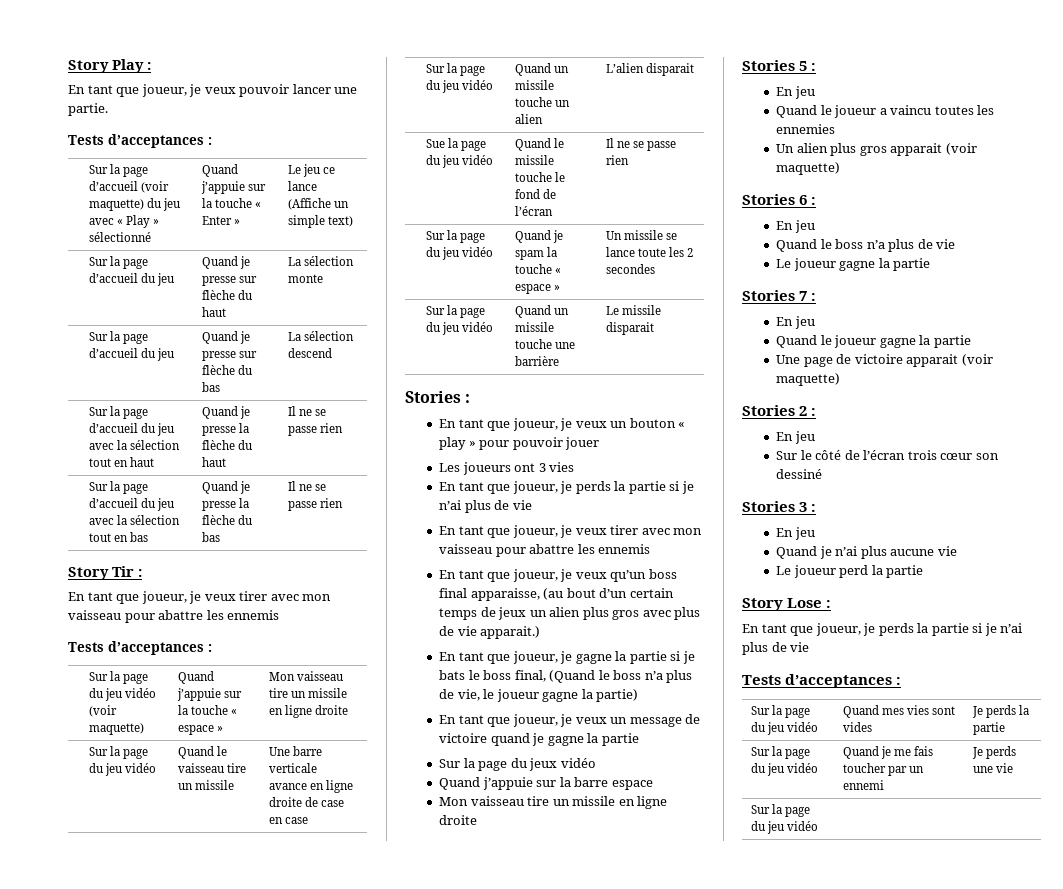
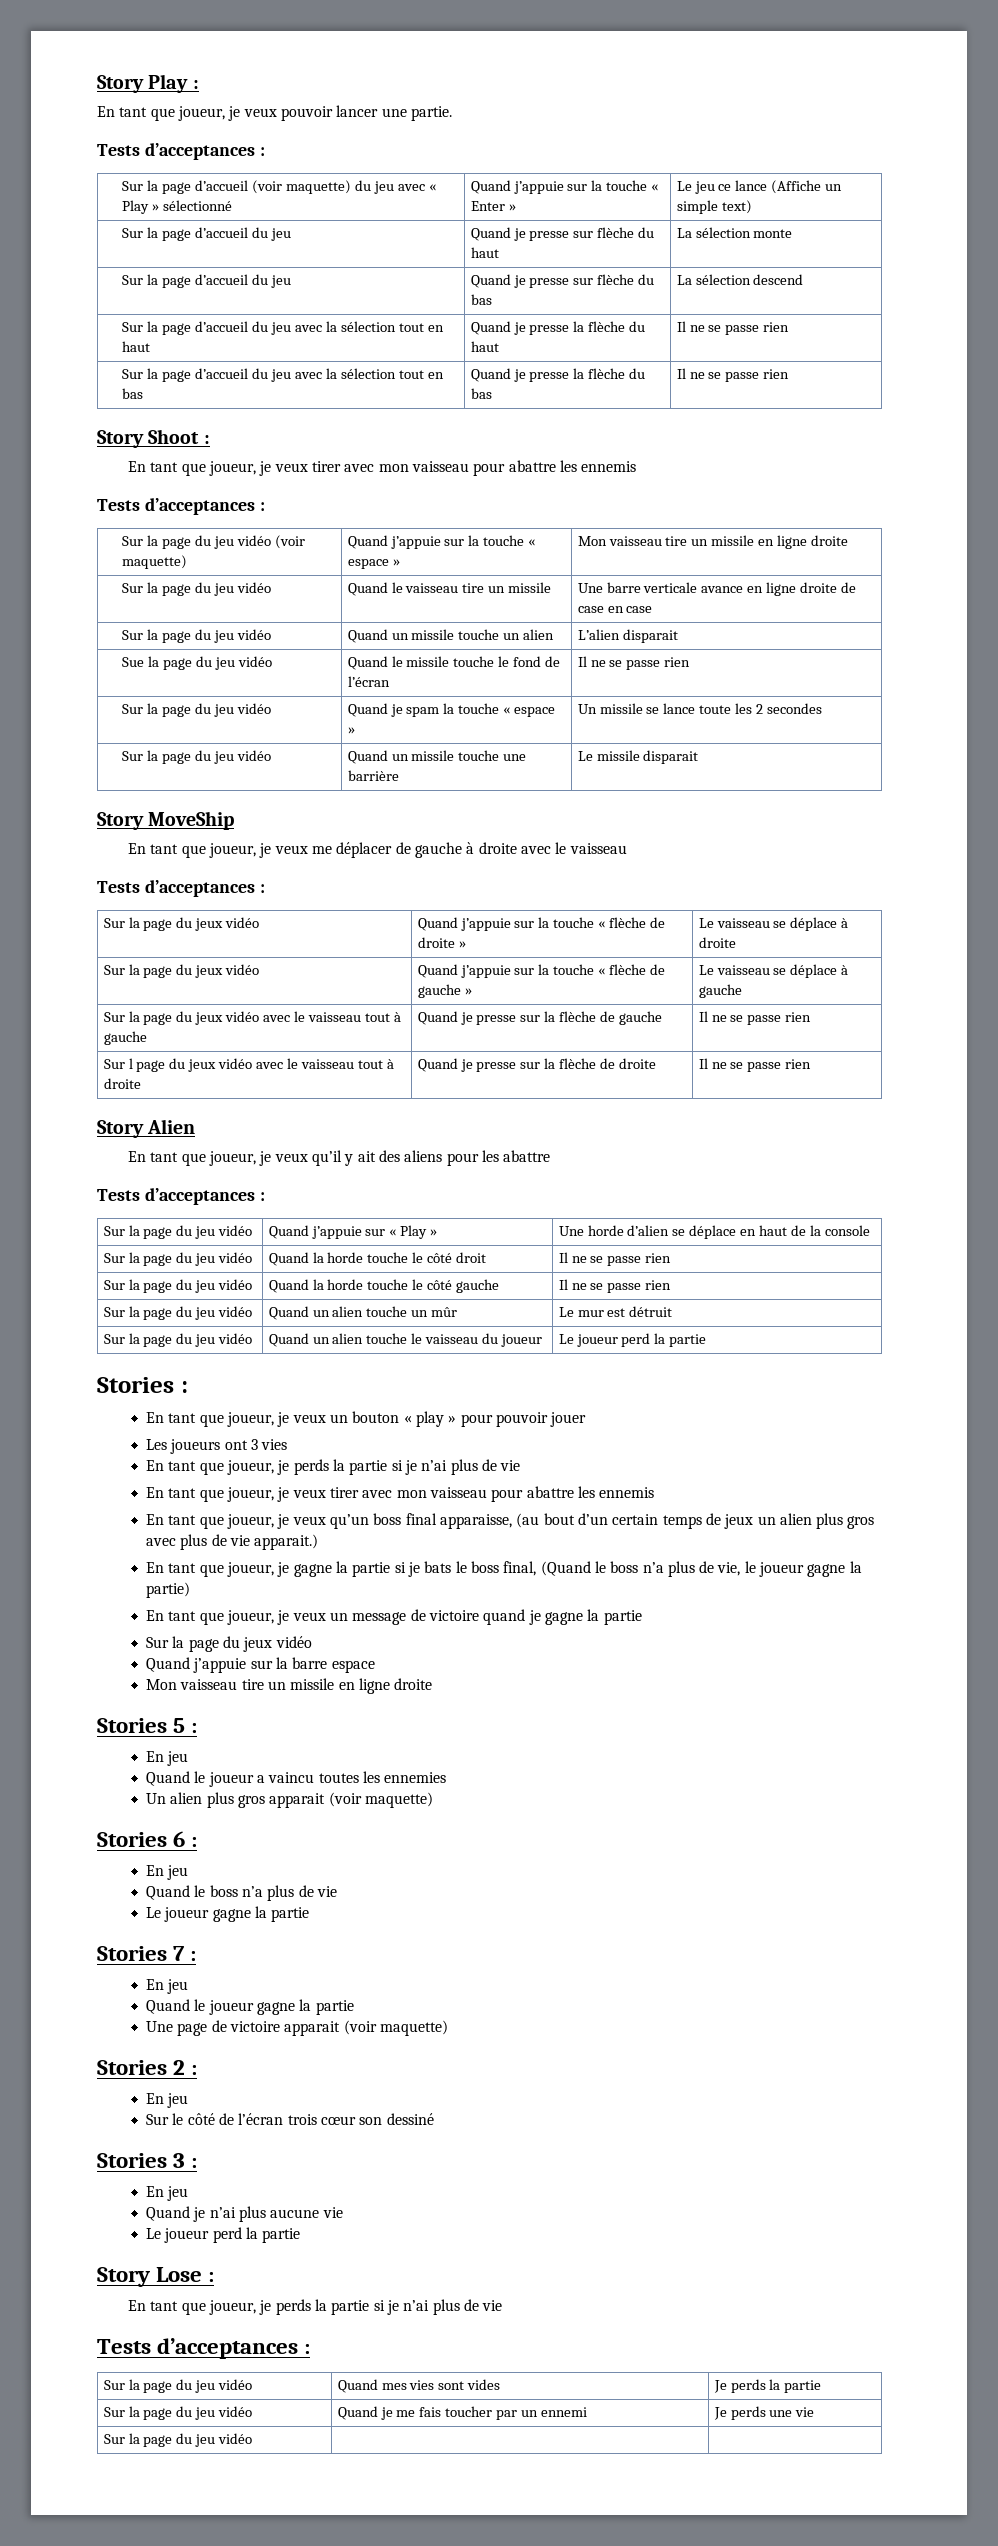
- Story Tir :
+ Story Shoot :
+ Story MoveShip
+ En tant que joueur, je veux me déplacer de gauche à droite avec le vaisseau
+ Tests d’acceptances :
+ Sur la page du jeux vidéo | Quand j’appuie sur la touche « flèche de droite » | Le vaisseau se déplace à droite
+ Sur la page du jeux vidéo | Quand j’appuie sur la touche « flèche de gauche » | Le vaisseau se déplace à gauche
+ Sur la page du jeux vidéo avec le vaisseau tout à gauche | Quand je presse sur la flèche de gauche | Il ne se passe rien
+ Sur l page du jeux vidéo avec le vaisseau tout à droite | Quand je presse sur la flèche de droite | Il ne se passe rien
+ Story Alien
+ En tant que joueur, je veux qu’il y ait des aliens pour les abattre
+ Tests d’acceptances :
+ Sur la page du jeu vidéo | Quand j’appuie sur « Play » | Une horde d’alien se déplace en haut de la console
+ Sur la page du jeu vidéo | Quand la horde touche le côté droit | Il ne se passe rien
+ Sur la page du jeu vidéo | Quand la horde touche le côté gauche | Il ne se passe rien
+ Sur la page du jeu vidéo | Quand un alien touche un mûr | Le mur est détruit
+ Sur la page du jeu vidéo | Quand un alien touche le vaisseau du joueur | Le joueur perd la partie

